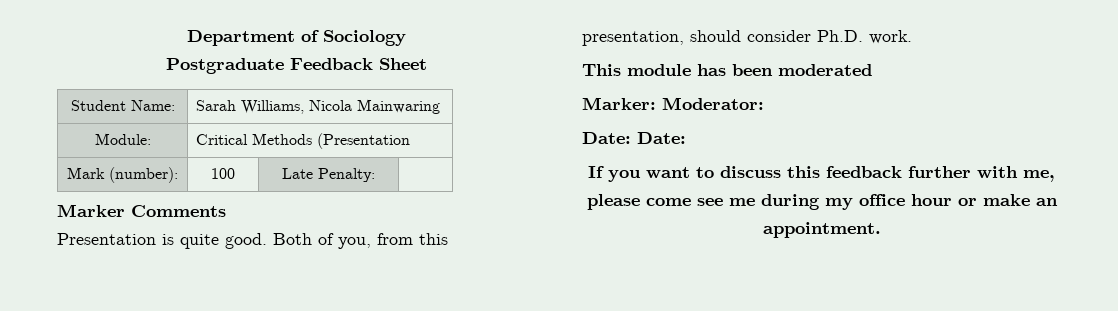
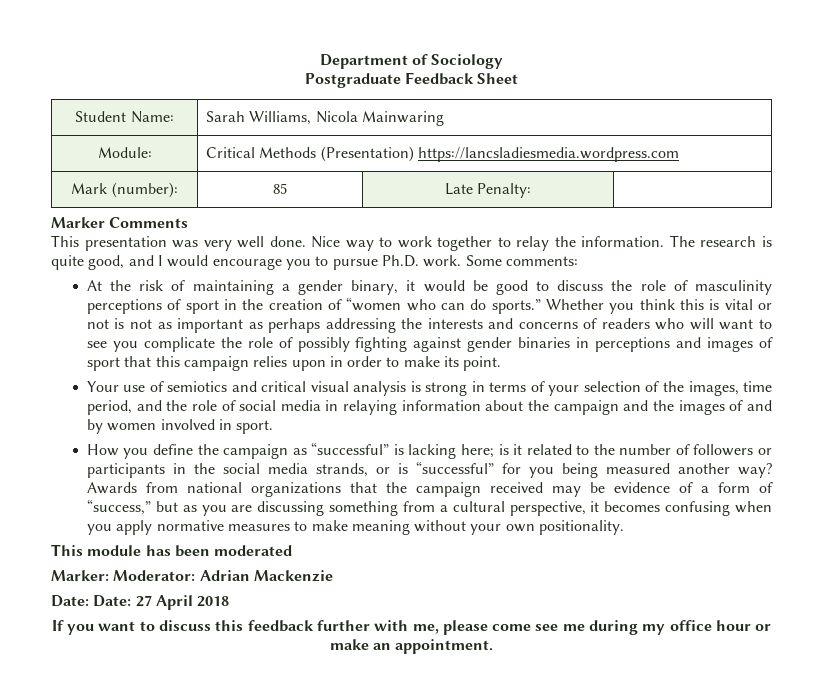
- Module: | Critical Methods (Presentation
+ Module: | Critical Methods (Presentation) https://lancsladiesmedia.wordpress.com
- Mark (number): | 100 | Late Penalty: |
+ Mark (number): | 85 | Late Penalty: |
- Presentation is quite good. Both of you, from this presentation, should consider Ph.D. work.
+ This presentation was very well done. Nice way to work together to relay the information. The research is quite good, and I would encourage you to pursue Ph.D. work. Some comments:
+ At the risk of maintaining a gender binary, it would be good to discuss the role of masculinity perceptions of sport in the creation of “women who can do sports.” Whether you think this is vital or not is not as important as perhaps addressing the interests and concerns of readers who will want to see you complicate the role of possibly fighting against gender binaries in perceptions and images of sport that this campaign relies upon in order to make its point.
+ Your use of semiotics and critical visual analysis is strong in terms of your selection of the images, time period, and the role of social media in relaying information about the campaign and the images of and by women involved in sport.
+ How you define the campaign as “successful” is lacking here; is it related to the number of followers or participants in the social media strands, or is “successful” for you being measured another way? Awards from national organizations that the campaign received may be evidence of a form of “success,” but as you are discussing something from a cultural perspective, it becomes confusing when you apply normative measures to make meaning without your own positionality.
- Marker: Moderator:
+ Marker: Moderator: Adrian Mackenzie
- Date: Date:
+ Date: Date: 27 April 2018

